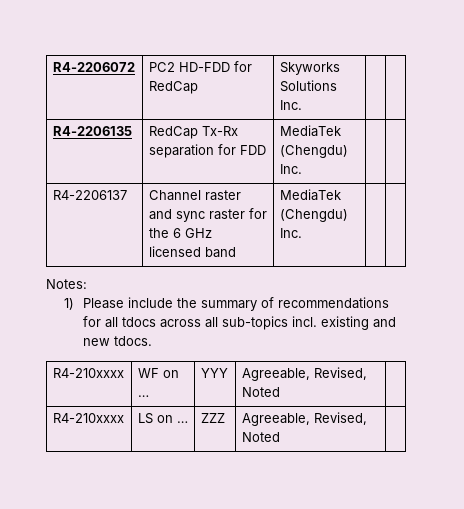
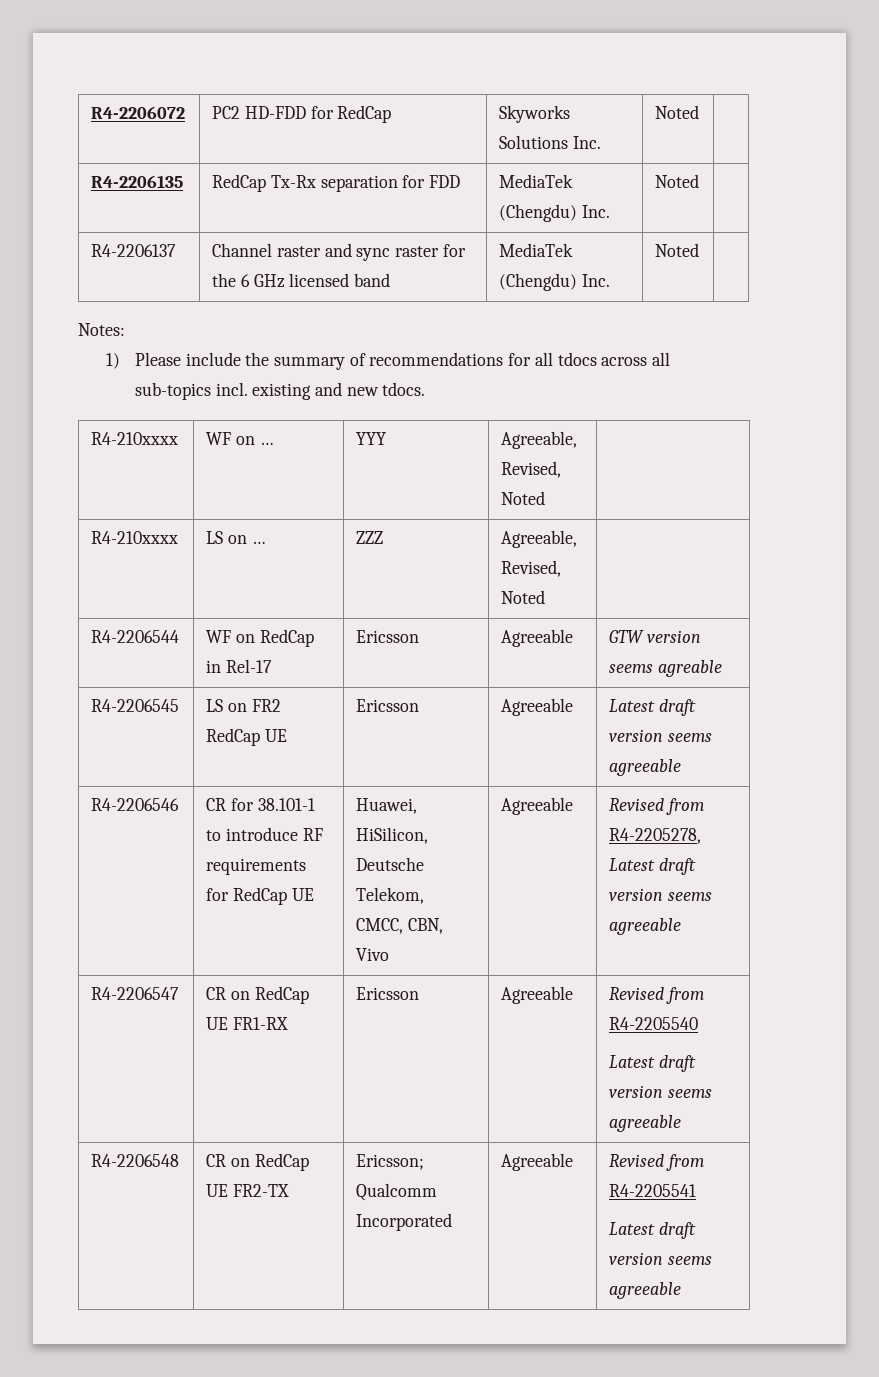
- R4-2206072 | PC2 HD-FDD for RedCap | Skyworks Solutions Inc. | |
+ R4-2206072 | PC2 HD-FDD for RedCap | Skyworks Solutions Inc. | Noted |
- R4-2206135 | RedCap Tx-Rx separation for FDD | MediaTek (Chengdu) Inc. | |
+ R4-2206135 | RedCap Tx-Rx separation for FDD | MediaTek (Chengdu) Inc. | Noted |
- R4-2206137 | Channel raster and sync raster for the 6 GHz licensed band | MediaTek (Chengdu) Inc. | |
+ R4-2206137 | Channel raster and sync raster for the 6 GHz licensed band | MediaTek (Chengdu) Inc. | Noted |
+ R4-2206544 | WF on RedCap in Rel-17 | Ericsson | Agreeable | GTW version seems agreable
+ R4-2206545 | LS on FR2 RedCap UE | Ericsson | Agreeable | Latest draft version seems agreeable
+ R4-2206546 | CR for 38.101-1 to introduce RF requirements for RedCap UE | Huawei, HiSilicon, Deutsche Telekom, CMCC, CBN, Vivo | Agreeable | Revised from R4-2205278, Latest draft version seems agreeable
+ R4-2206547 | CR on RedCap UE FR1-RX | Ericsson | Agreeable | Revised from R4-2205540
+ Latest draft version seems agreeable
+ R4-2206548 | CR on RedCap UE FR2-TX | Ericsson; Qualcomm Incorporated | Agreeable | Revised from R4-2205541
+ Latest draft version seems agreeable

